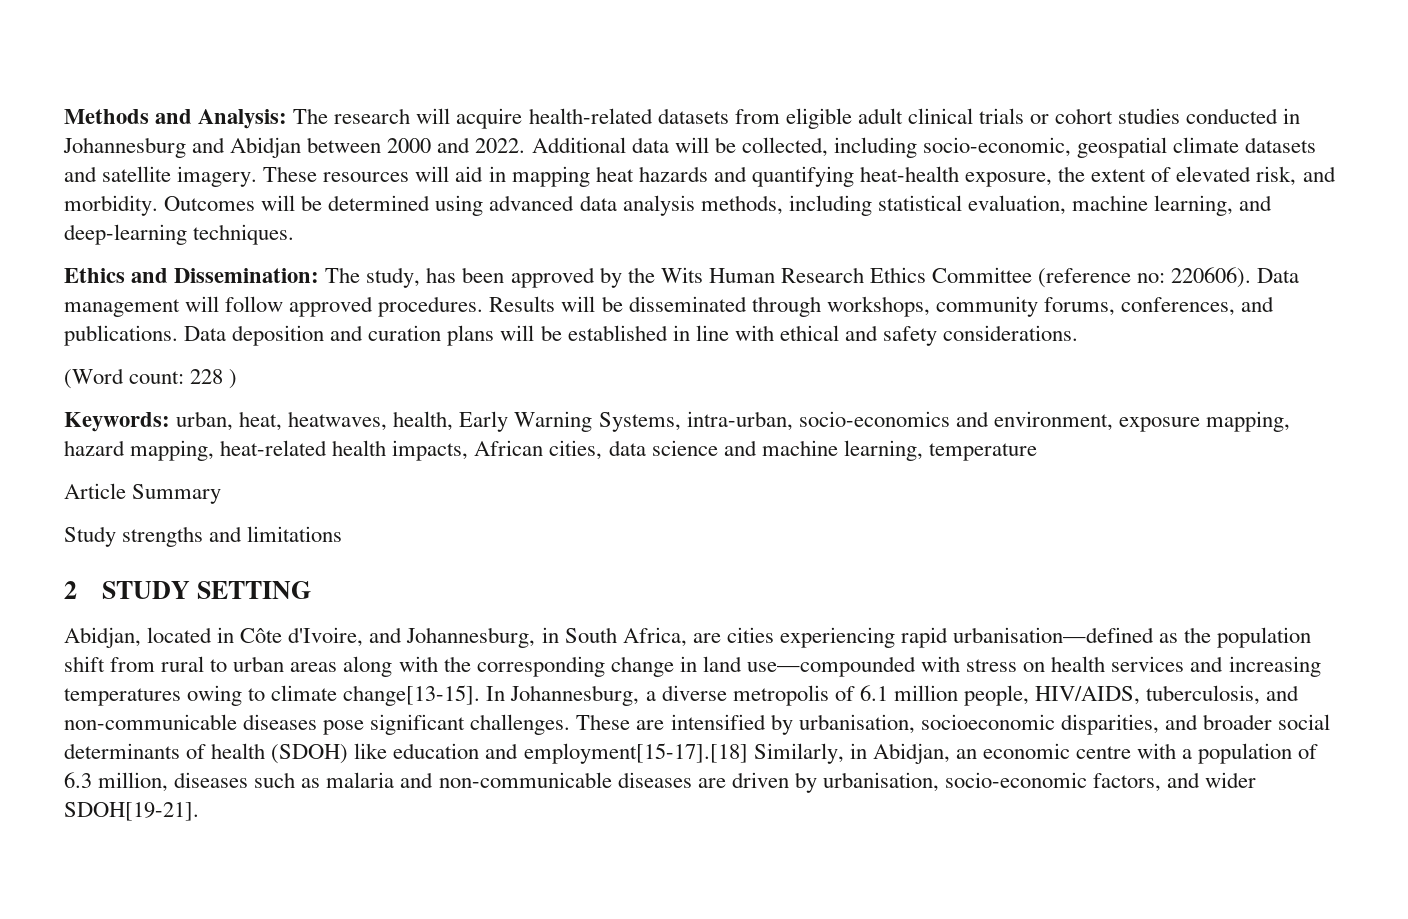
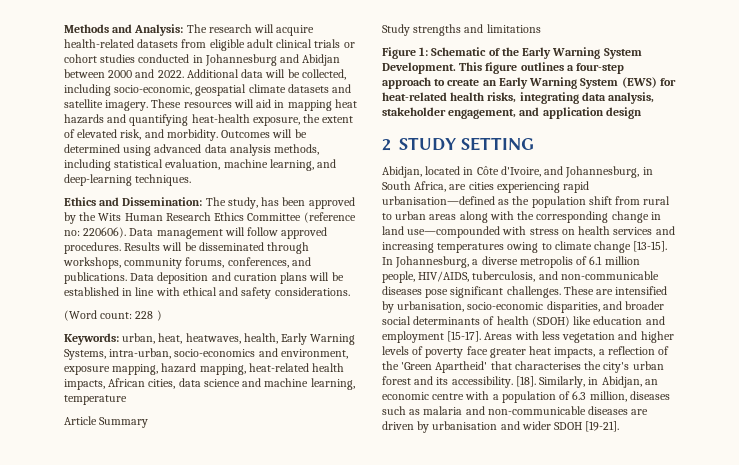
+ Figure 1: Schematic of the Early Warning System Development. This figure outlines a four-step approach to create an Early Warning System (EWS) for heat-related health risks, integrating data analysis, stakeholder engagement, and application design
- Abidjan, located in Côte d'Ivoire, and Johannesburg, in South Africa, are cities experiencing rapid urbanisation—defined as the population shift from rural to urban areas along with the corresponding change in land use—compounded with stress on health services and increasing temperatures owing to climate change[13-15].
+ Abidjan, located in Côte d'Ivoire, and Johannesburg, in South Africa, are cities experiencing rapid urbanisation—defined as the population shift from rural to urban areas along with the corresponding change in land use—compounded with stress on health services and increasing temperatures owing to climate change [13-15].
- These are intensified by urbanisation, socioeconomic disparities, and broader social determinants of health (SDOH) like education and employment[15-17].[18] Similarly, in Abidjan, an economic centre with a population of 6.3 million, diseases such as malaria and non-communicable diseases are driven by urbanisation, socio-economic factors, and wider SDOH[19-21].
+ These are intensified by urbanisation, socio-economic disparities, and broader social determinants of health (SDOH) like education and employment [15-17]. Areas with less vegetation and higher levels of poverty face greater heat impacts, a reflection of the 'Green Apartheid' that characterises the city's urban forest and its accessibility. [18]. Similarly, in Abidjan, an economic centre with a population of 6.3 million, diseases such as malaria and non-communicable diseases are driven by urbanisation and wider SDOH [19-21].

